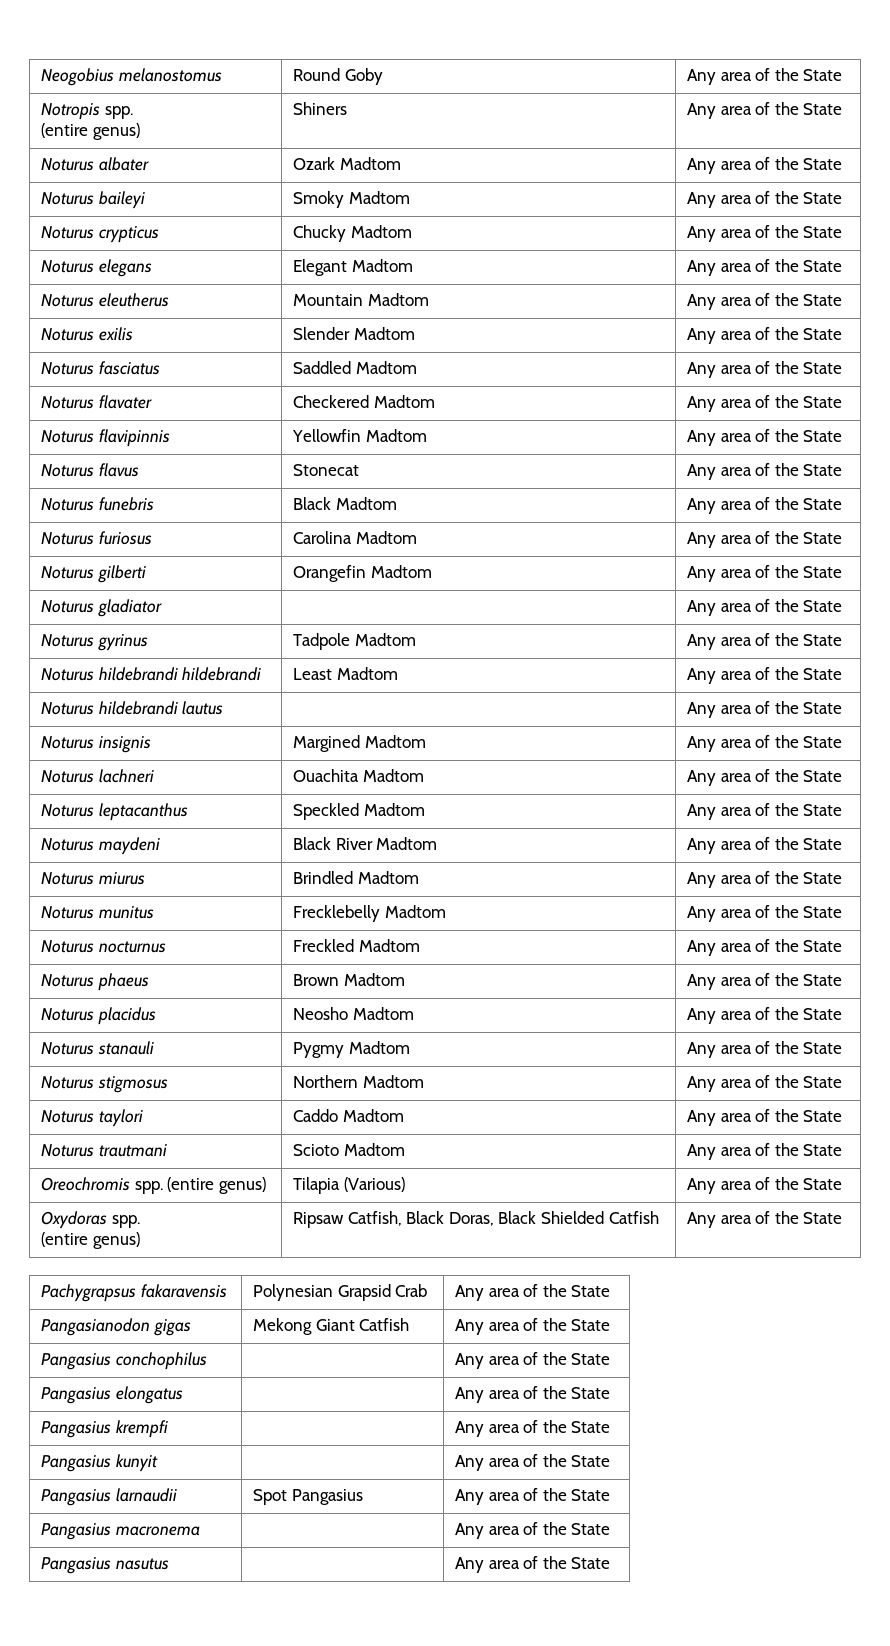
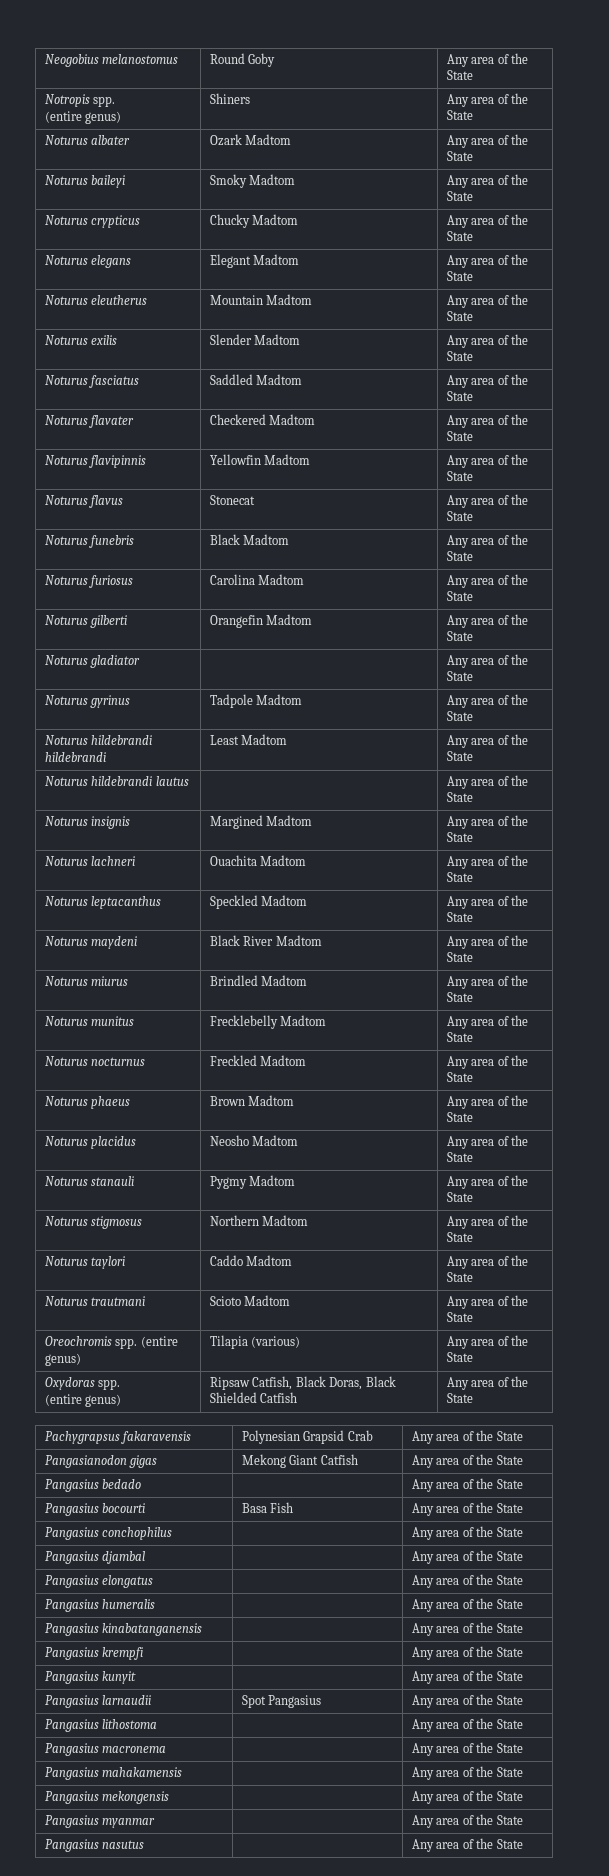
- Oreochromis spp. (entire genus) | Tilapia (Various) | Any area of the State
+ Oreochromis spp. (entire genus) | Tilapia (various) | Any area of the State
+ Pangasius bedado | | Any area of the State
+ Pangasius bocourti | Basa Fish | Any area of the State
+ Pangasius djambal | | Any area of the State
+ Pangasius humeralis | | Any area of the State
+ Pangasius kinabatanganensis | | Any area of the State
+ Pangasius lithostoma | | Any area of the State
+ Pangasius mahakamensis | | Any area of the State
+ Pangasius mekongensis | | Any area of the State
+ Pangasius myanmar | | Any area of the State

